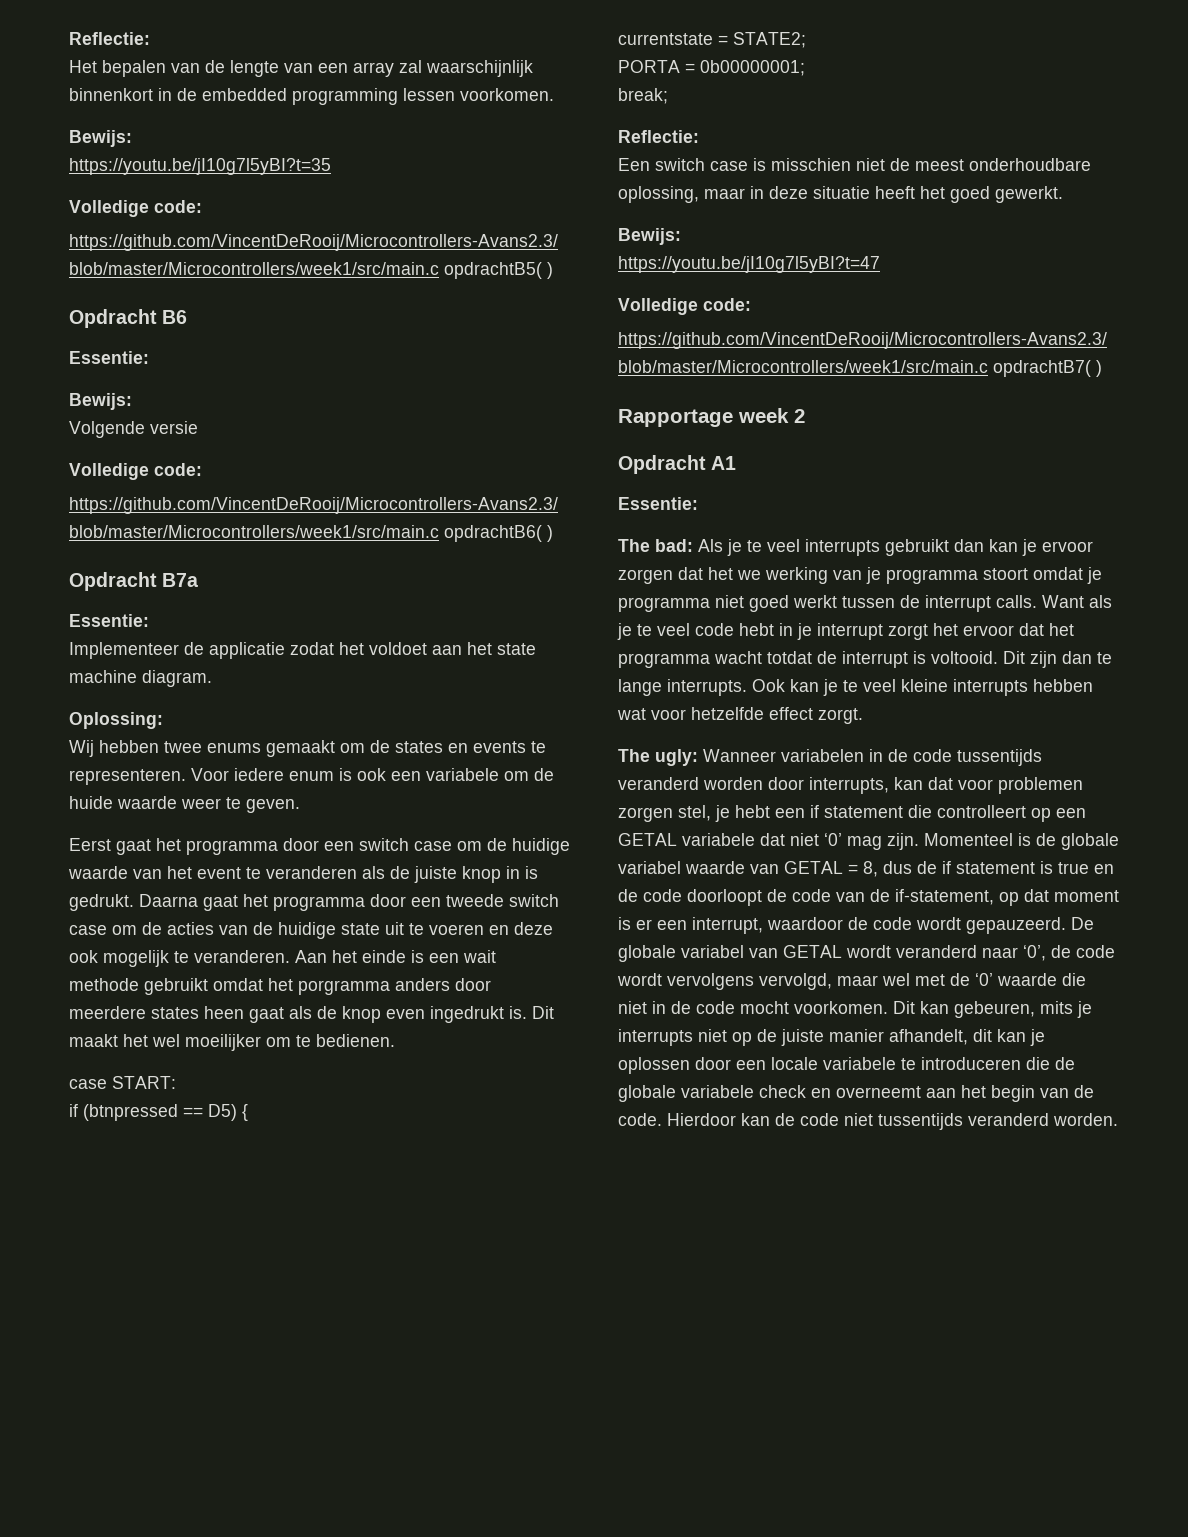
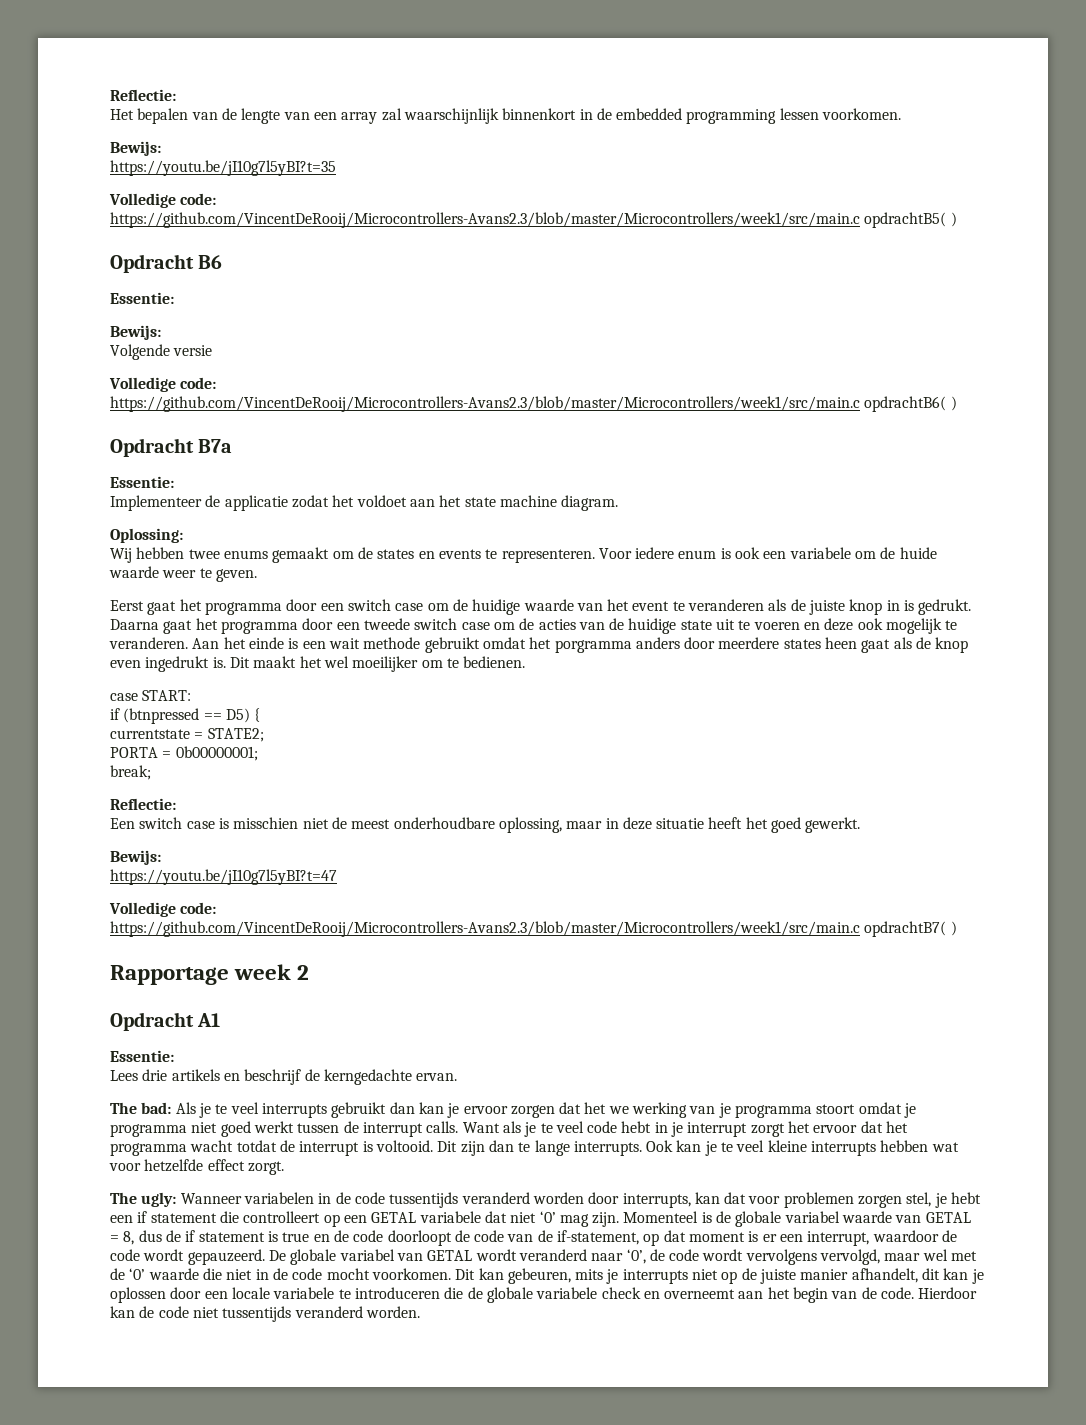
+ Lees drie artikels en beschrijf de kerngedachte ervan.

